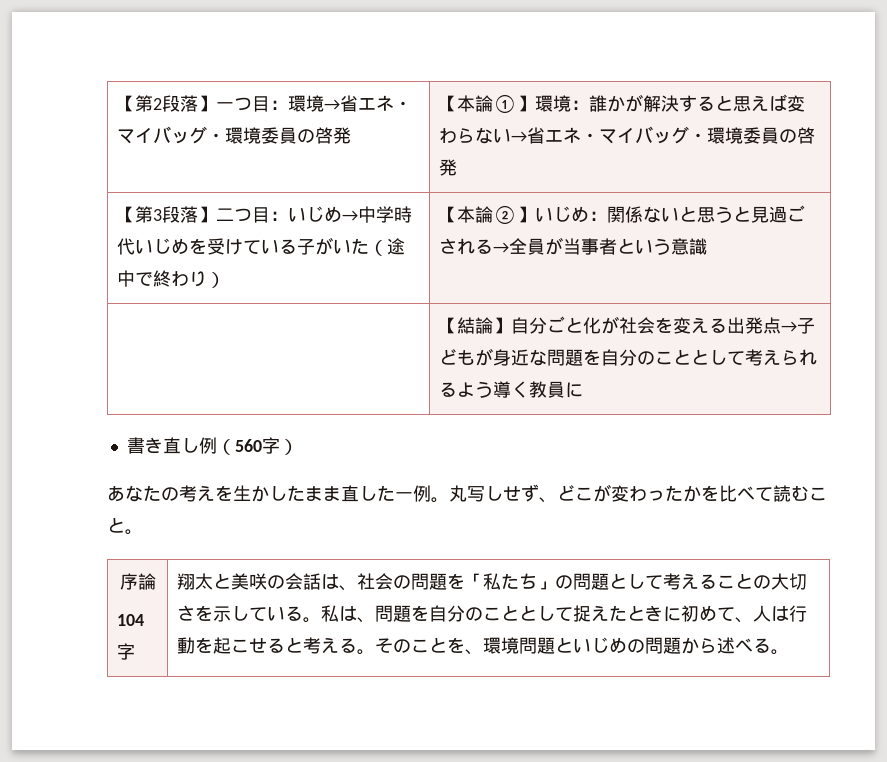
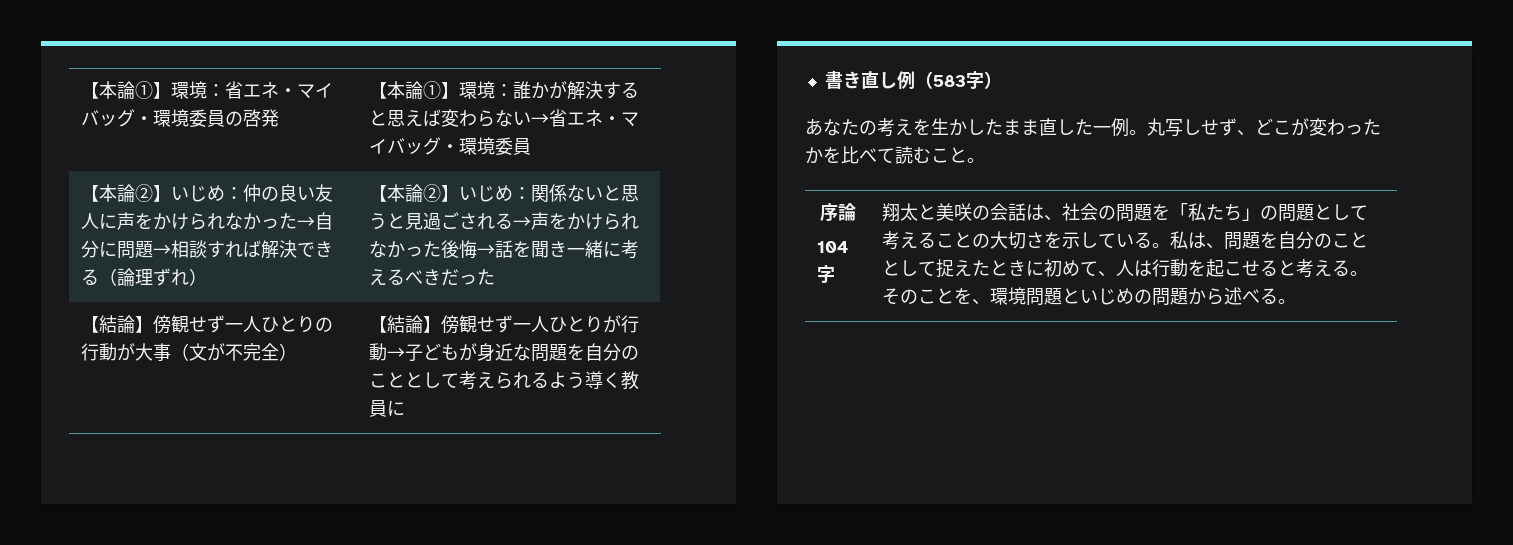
- 【第2段落】一つ目：環境→省エネ・マイバッグ・環境委員の啓発 | 【本論①】環境：誰かが解決すると思えば変わらない→省エネ・マイバッグ・環境委員の啓発
- 【第3段落】二つ目：いじめ→中学時代いじめを受けている子がいた（途中で終わり） | 【本論②】いじめ：関係ないと思うと見過ごされる→全員が当事者という意識
- | 【結論】自分ごと化が社会を変える出発点→子どもが身近な問題を自分のこととして考えられるよう導く教員に
+ 【本論①】環境：省エネ・マイバッグ・環境委員の啓発 | 【本論①】環境：誰かが解決すると思えば変わらない→省エネ・マイバッグ・環境委員
+ 【本論②】いじめ：仲の良い友人に声をかけられなかった→自分に問題→相談すれば解決できる（論理ずれ） | 【本論②】いじめ：関係ないと思うと見過ごされる→声をかけられなかった後悔→話を聞き一緒に考えるべきだった
+ 【結論】傍観せず一人ひとりの行動が大事（文が不完全） | 【結論】傍観せず一人ひとりが行動→子どもが身近な問題を自分のこととして考えられるよう導く教員に
- 書き直し例（560字）
+ 書き直し例（583字）

